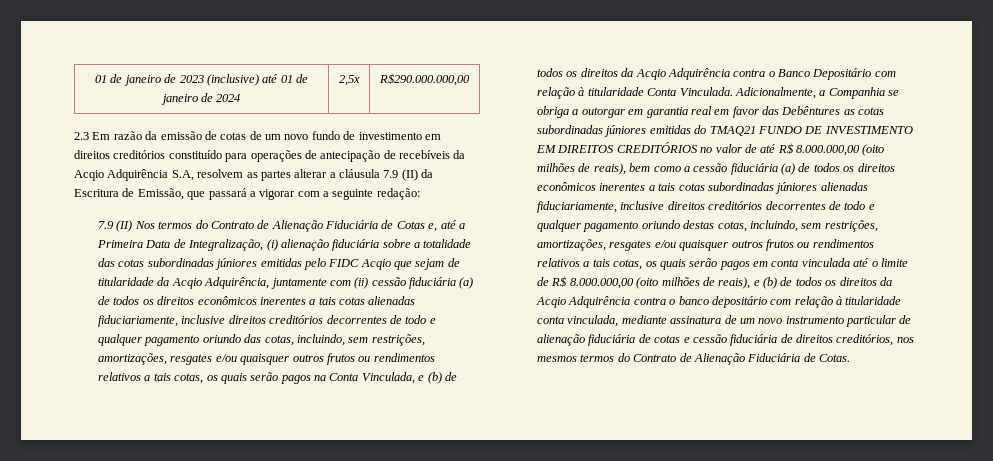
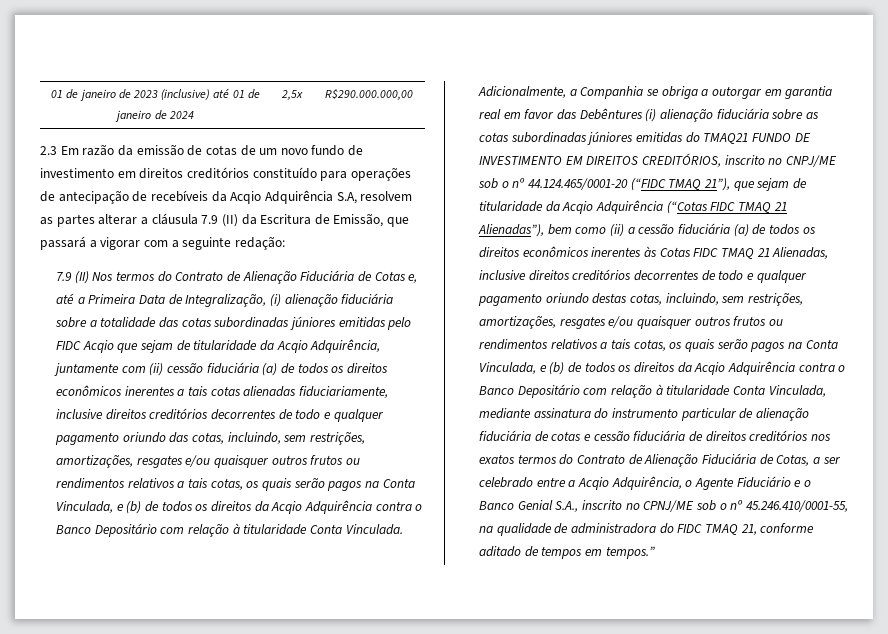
- Adicionalmente, a Companhia se obriga a outorgar em garantia real em favor das Debêntures as cotas subordinadas júniores emitidas do TMAQ21 FUNDO DE INVESTIMENTO EM DIREITOS CREDITÓRIOS no valor de até R$ 8.000.000,00 (oito milhões de reais), bem como a cessão fiduciária (a) de todos os direitos econômicos inerentes a tais cotas subordinadas júniores alienadas fiduciariamente, inclusive direitos creditórios decorrentes de todo e qualquer pagamento oriundo destas cotas, incluindo, sem restrições, amortizações, resgates e/ou quaisquer outros frutos ou rendimentos relativos a tais cotas, os quais serão pagos em conta vinculada até o limite de R$ 8.000.000,00 (oito milhões de reais), e (b) de todos os direitos da Acqio Adquirência contra o banco depositário com relação à titularidade conta vinculada, mediante assinatura de um novo instrumento particular de alienação fiduciária de cotas e cessão fiduciária de direitos creditórios, nos mesmos termos do Contrato de Alienação Fiduciária de Cotas.
+ Adicionalmente, a Companhia se obriga a outorgar em garantia real em favor das Debêntures (i) alienação fiduciária sobre as cotas subordinadas júniores emitidas do TMAQ21 FUNDO DE INVESTIMENTO EM DIREITOS CREDITÓRIOS, inscrito no CNPJ/ME sob o nº 44.124.465/0001-20 (“FIDC TMAQ 21”), que sejam de titularidade da Acqio Adquirência (“Cotas FIDC TMAQ 21 Alienadas”), bem como (ii) a cessão fiduciária (a) de todos os direitos econômicos inerentes às Cotas FIDC TMAQ 21 Alienadas, inclusive direitos creditórios decorrentes de todo e qualquer pagamento oriundo destas cotas, incluindo, sem restrições, amortizações, resgates e/ou quaisquer outros frutos ou rendimentos relativos a tais cotas, os quais serão pagos na Conta Vinculada, e (b) de todos os direitos da Acqio Adquirência contra o Banco Depositário com relação à titularidade Conta Vinculada, mediante assinatura do instrumento particular de alienação fiduciária de cotas e cessão fiduciária de direitos creditórios nos exatos termos do Contrato de Alienação Fiduciária de Cotas, a ser celebrado entre a Acqio Adquirência, o Agente Fiduciário e o Banco Genial S.A., inscrito no CPNJ/ME sob o nº 45.246.410/0001-55, na qualidade de administradora do FIDC TMAQ 21, conforme aditado de tempos em tempos.”

